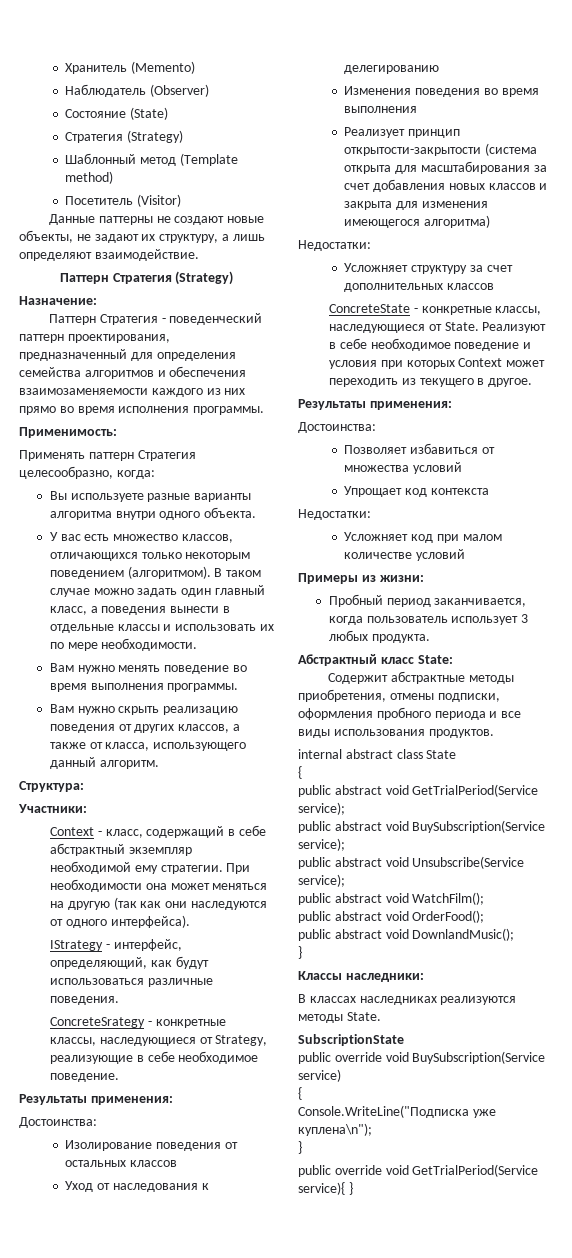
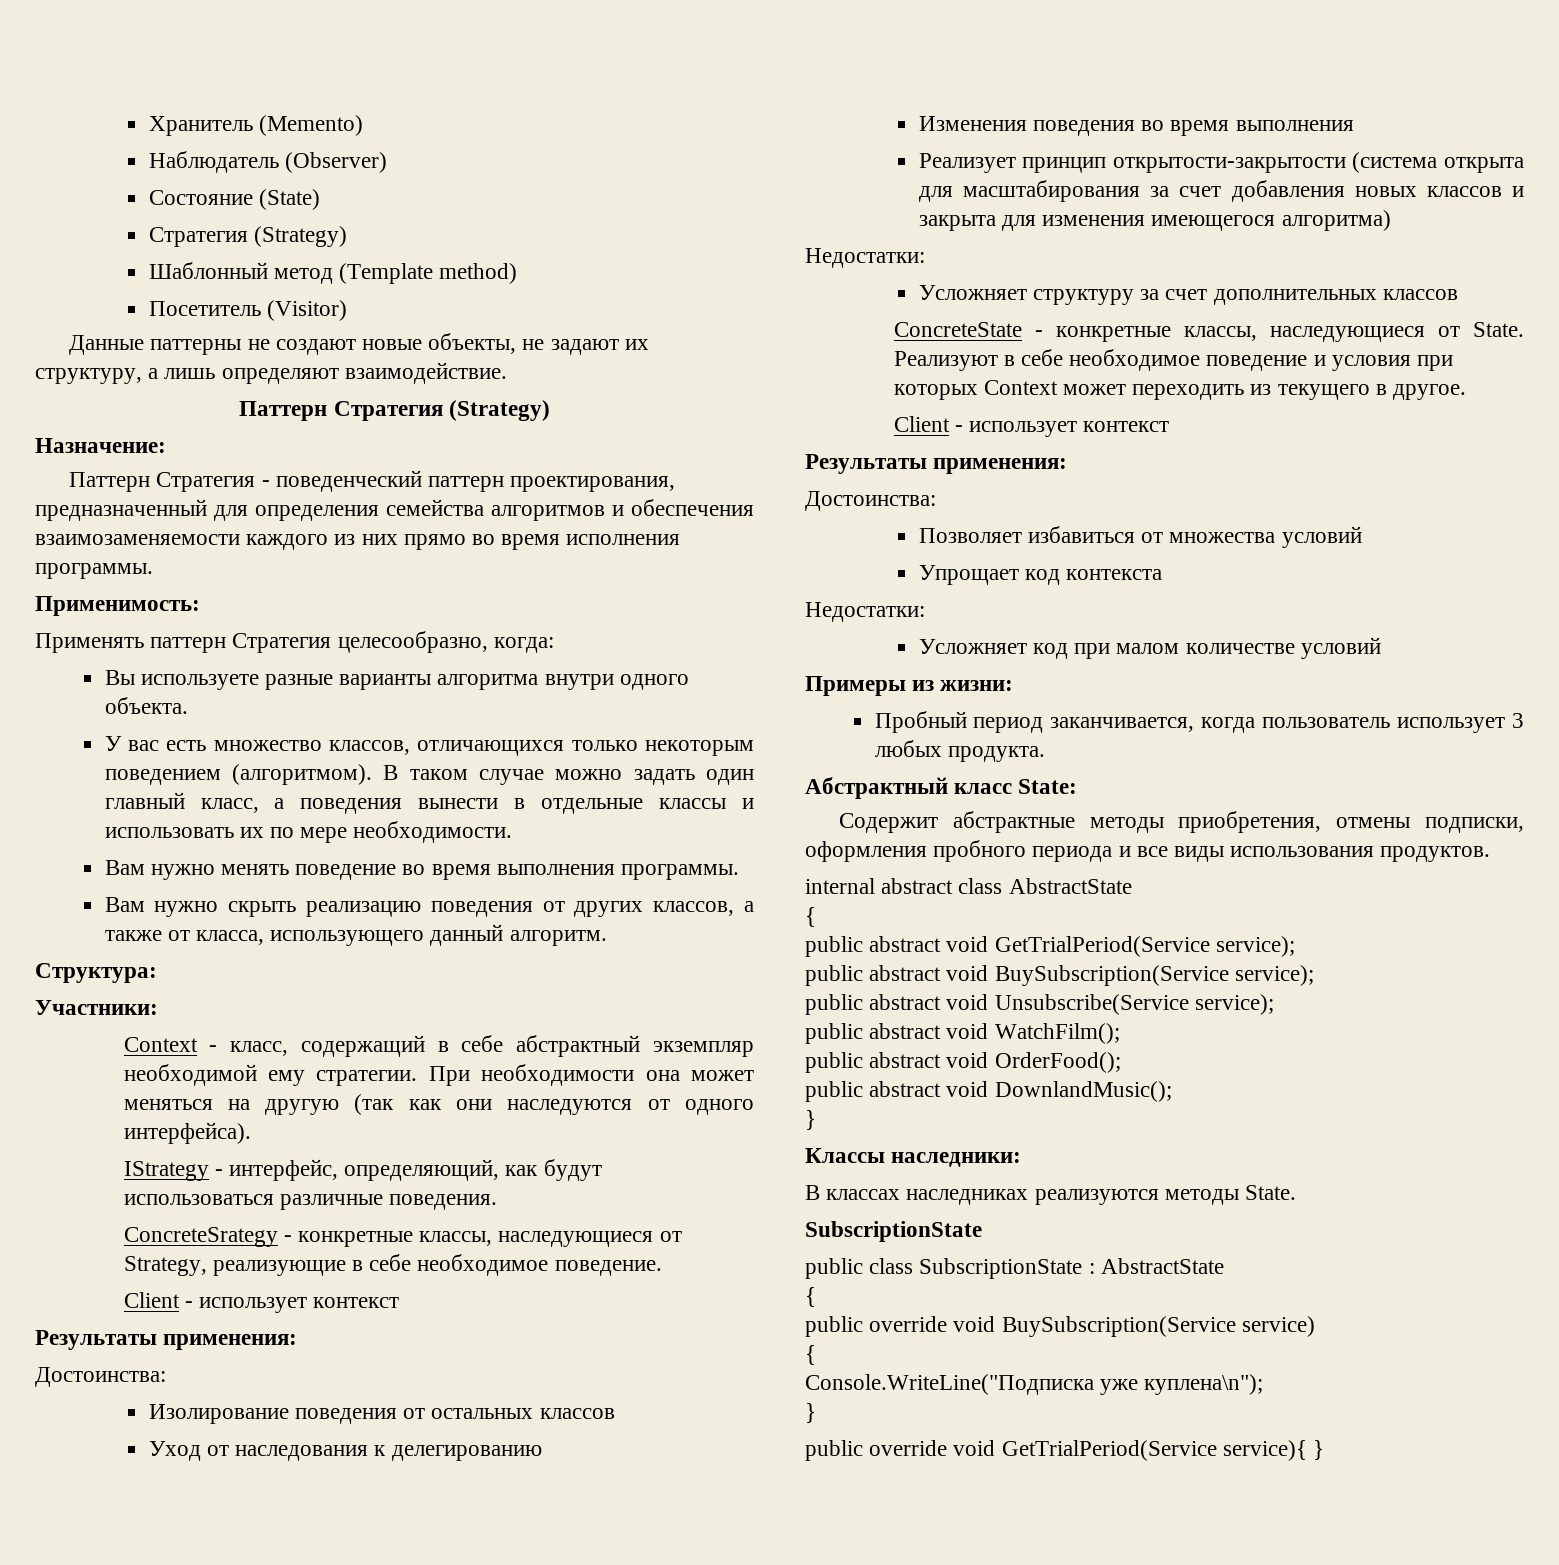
  ConcreteSrategy - конкретные классы, наследующиеся от Strategy, реализующие в себе необходимое поведение.
+ Client - использует контекст
  Реализуют в себе необходимое поведение и условия при которых Context может переходить из текущего в другое.
+ Client - использует контекст
- internal abstract class State
+ internal abstract class AbstractState
+ public class SubscriptionState : AbstractState
+ {

